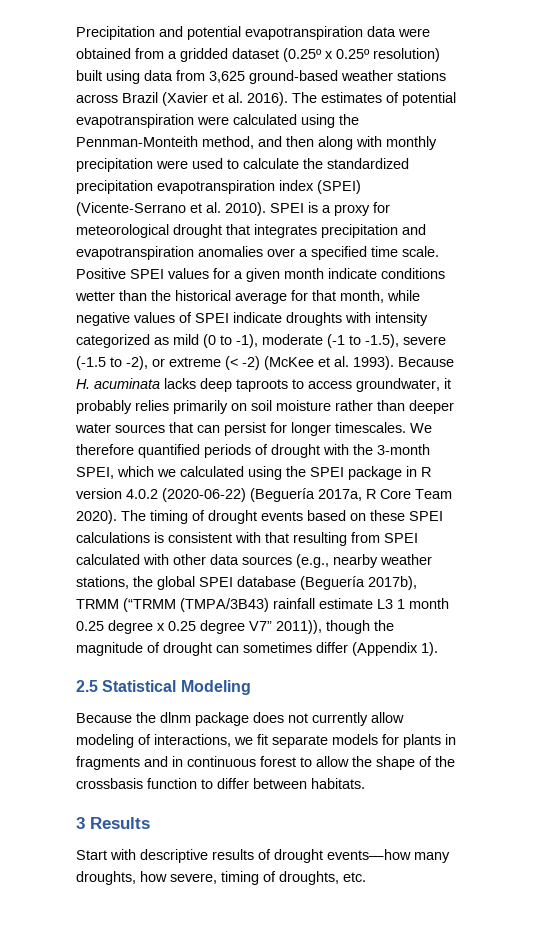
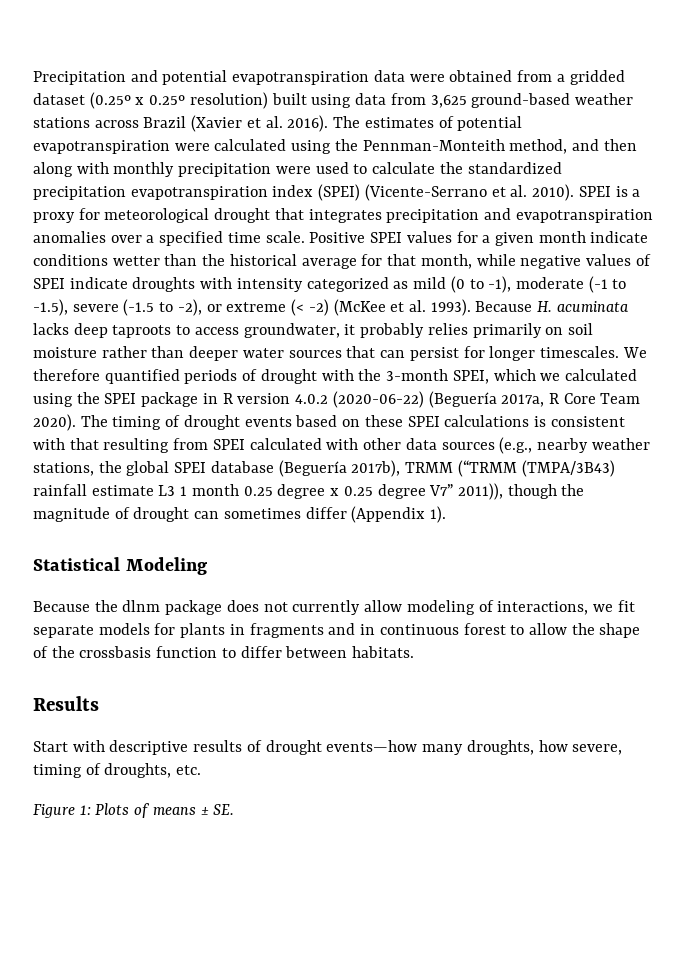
- 2.5 Statistical Modeling
+ Statistical Modeling
- 3 Results
+ Results
+ Figure 1: Plots of means ± SE.

